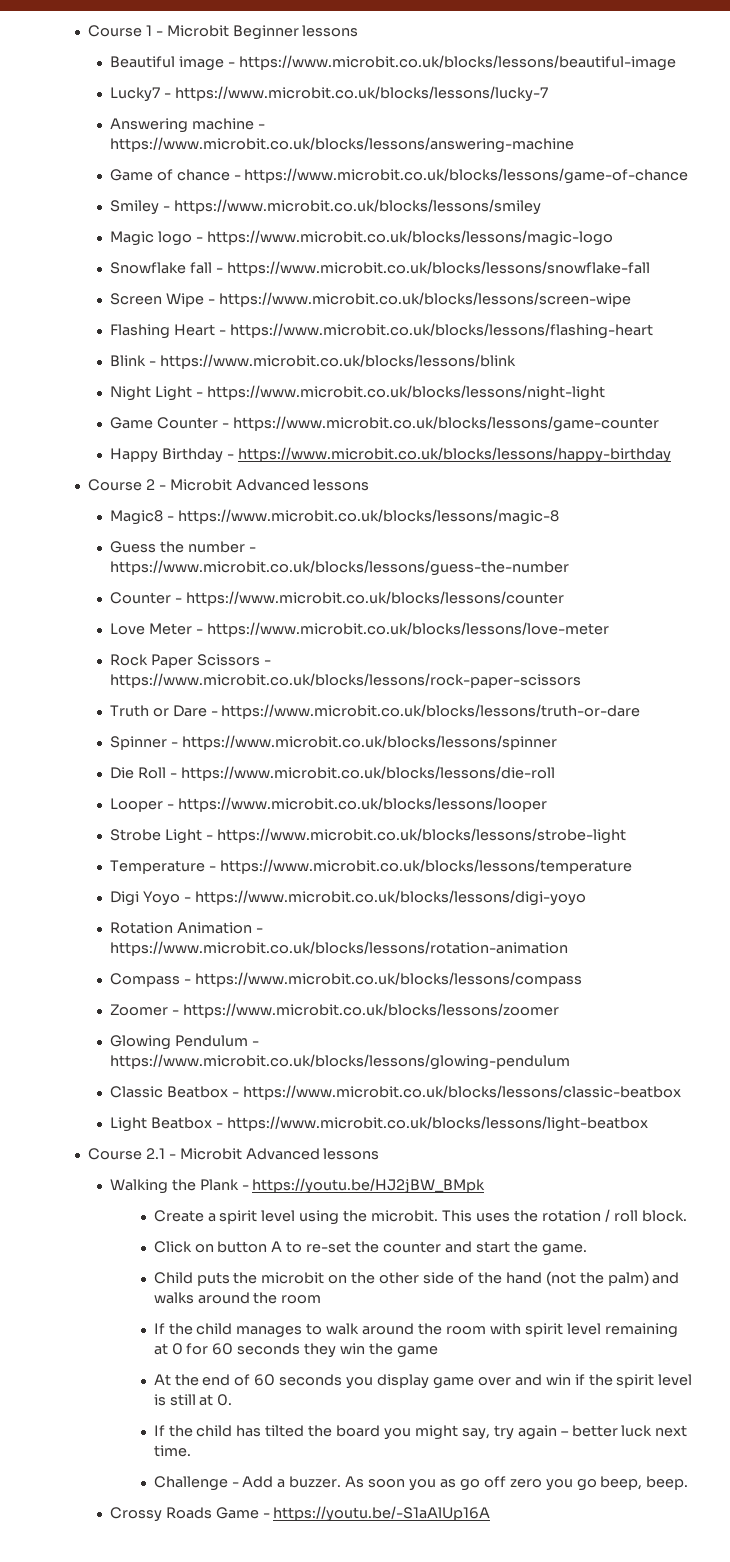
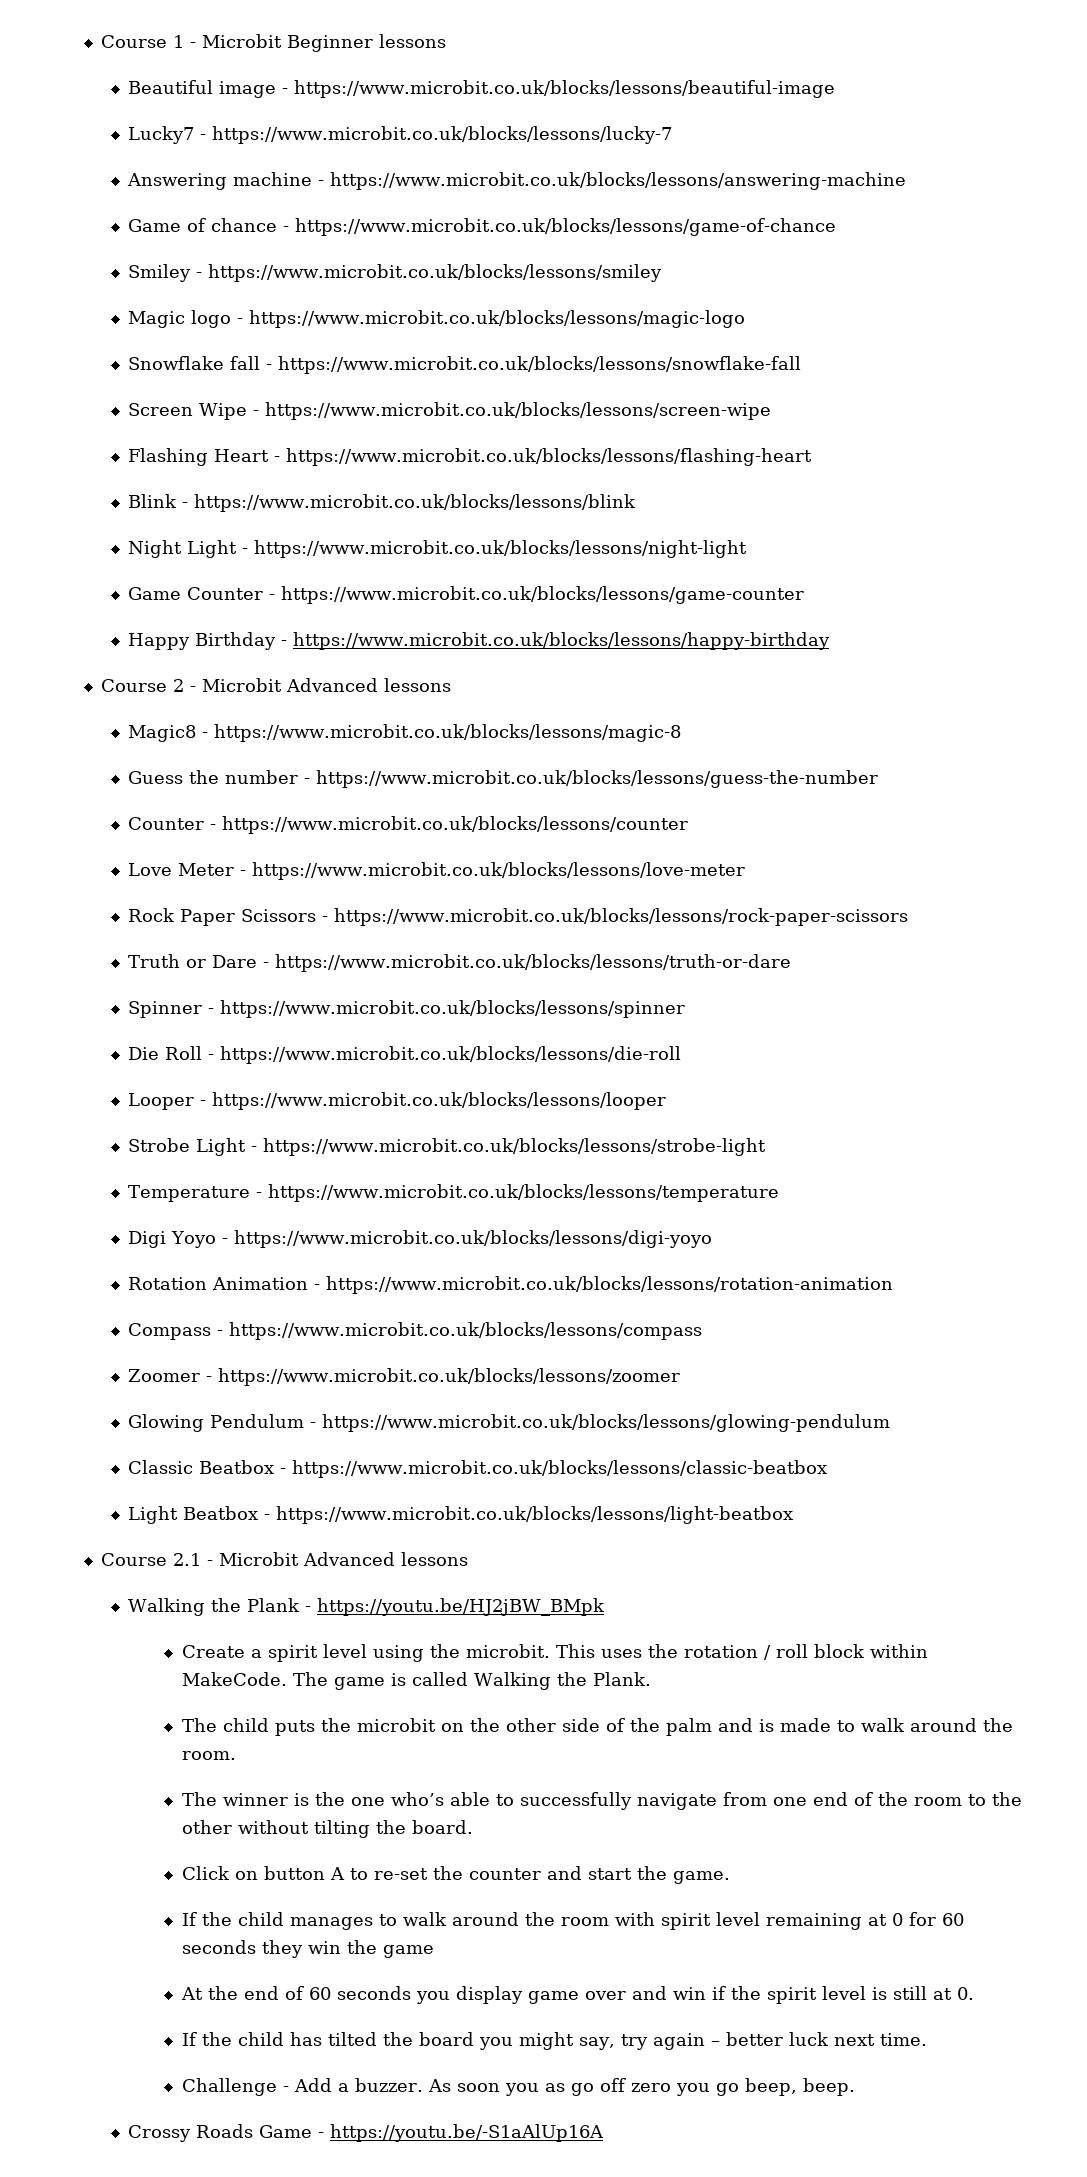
- This uses the rotation / roll block.
+ This uses the rotation / roll block within MakeCode. The game is called Walking the Plank.
+ The child puts the microbit on the other side of the palm and is made to walk around the room.
+ The winner is the one who’s able to successfully navigate from one end of the room to the other without tilting the board.
- Child puts the microbit on the other side of the hand (not the palm) and walks around the room

